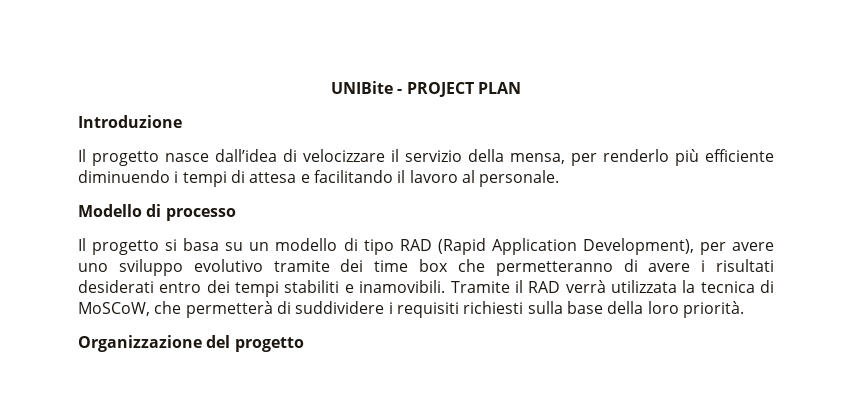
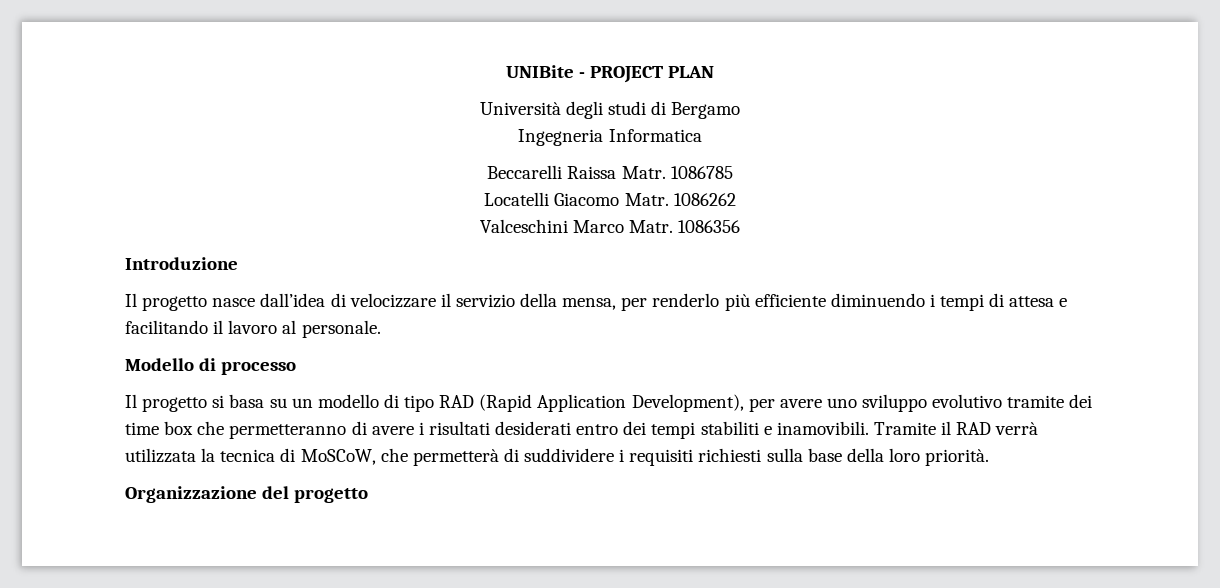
+ Università degli studi di Bergamo
+ Ingegneria Informatica
+ Beccarelli Raissa Matr. 1086785
+ Locatelli Giacomo Matr. 1086262
+ Valceschini Marco Matr. 1086356

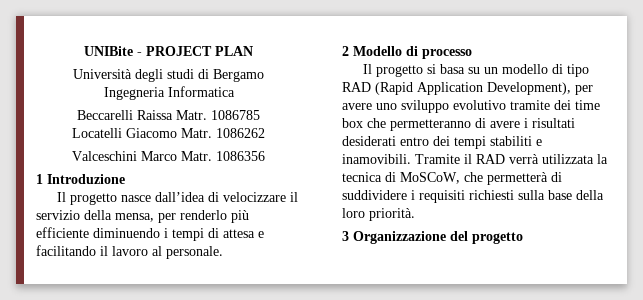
- Introduzione
+ 1 Introduzione
- Modello di processo
+ 2 Modello di processo
- Organizzazione del progetto
+ 3 Organizzazione del progetto

